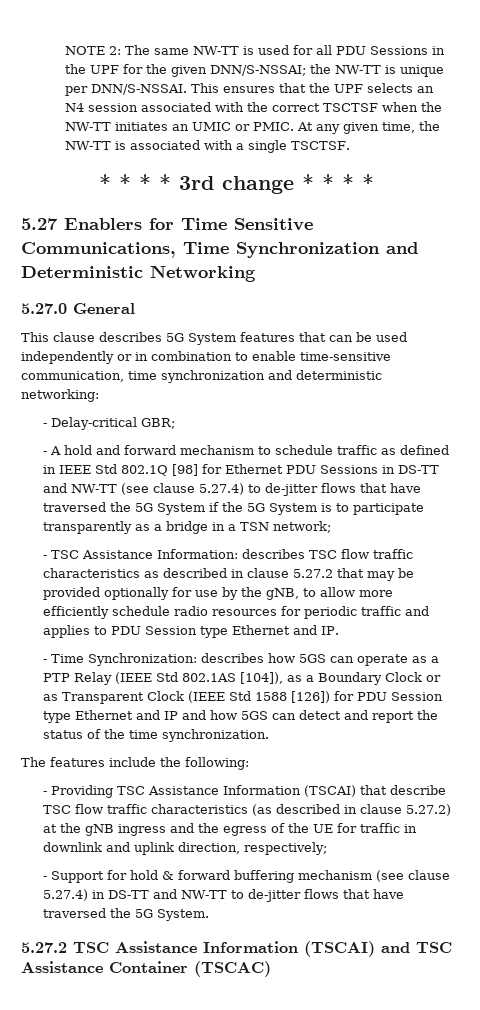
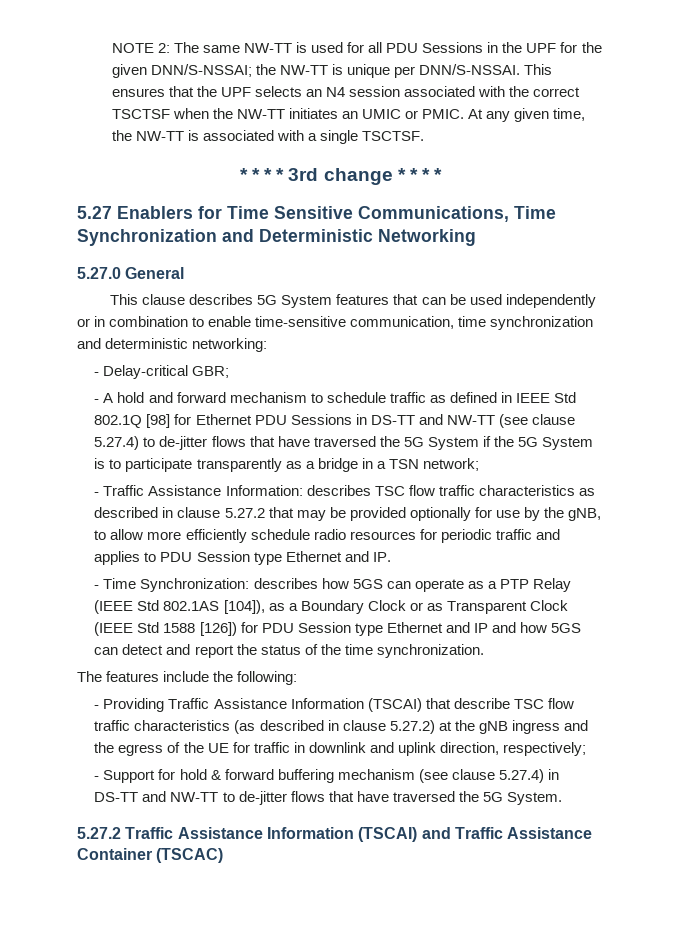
- - TSC Assistance Information: describes TSC flow traffic characteristics as described in clause 5.27.2 that may be provided optionally for use by the gNB, to allow more efficiently schedule radio resources for periodic traffic and applies to PDU Session type Ethernet and IP.
+ - Traffic Assistance Information: describes TSC flow traffic characteristics as described in clause 5.27.2 that may be provided optionally for use by the gNB, to allow more efficiently schedule radio resources for periodic traffic and applies to PDU Session type Ethernet and IP.
- - Providing TSC Assistance Information (TSCAI) that describe TSC flow traffic characteristics (as described in clause 5.27.2) at the gNB ingress and the egress of the UE for traffic in downlink and uplink direction, respectively;
+ - Providing Traffic Assistance Information (TSCAI) that describe TSC flow traffic characteristics (as described in clause 5.27.2) at the gNB ingress and the egress of the UE for traffic in downlink and uplink direction, respectively;
- 5.27.2 TSC Assistance Information (TSCAI) and TSC Assistance Container (TSCAC)
+ 5.27.2 Traffic Assistance Information (TSCAI) and Traffic Assistance Container (TSCAC)

